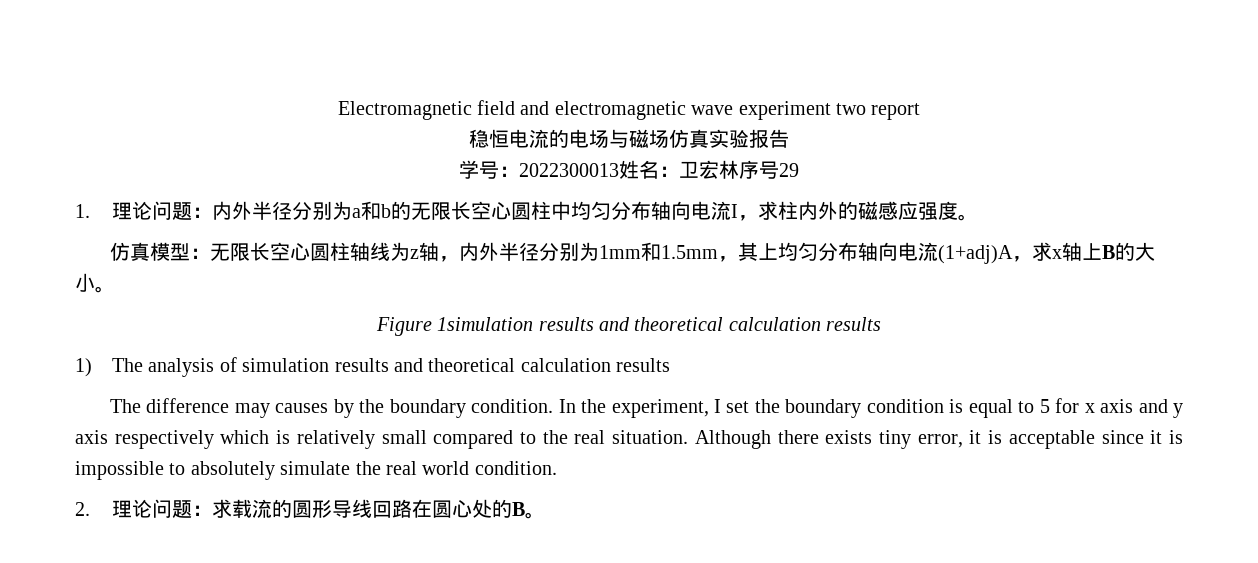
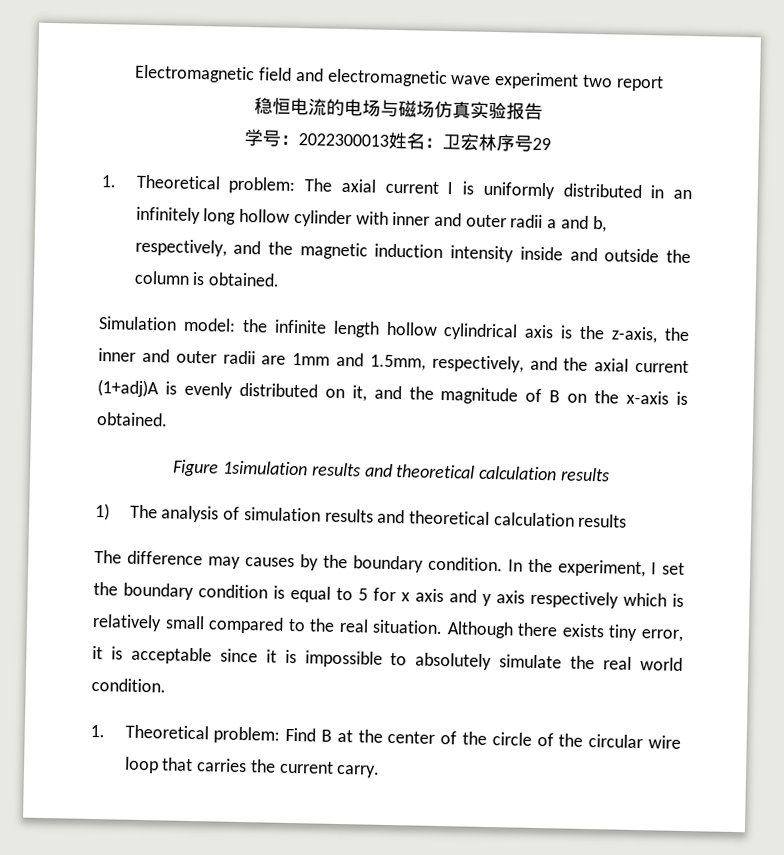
- 1.理论问题：内外半径分别为a和b的无限长空心圆柱中均匀分布轴向电流I，求柱内外的磁感应强度。
- 仿真模型：无限长空心圆柱轴线为z轴，内外半径分别为1mm和1.5mm，其上均匀分布轴向电流(1+adj)A，求x轴上B的大小。
+ 1. Theoretical problem: The axial current I is uniformly distributed in an infinitely long hollow cylinder with inner and outer radii a and b, respectively, and the magnetic induction intensity inside and outside the column is obtained.
+ Simulation model: the infinite length hollow cylindrical axis is the z-axis, the inner and outer radii are 1mm and 1.5mm, respectively, and the axial current (1+adj)A is evenly distributed on it, and the magnitude of B on the x-axis is obtained.
- 2.理论问题：求载流的圆形导线回路在圆心处的B。
+ 1. Theoretical problem: Find B at the center of the circle of the circular wire loop that carries the current carry.

